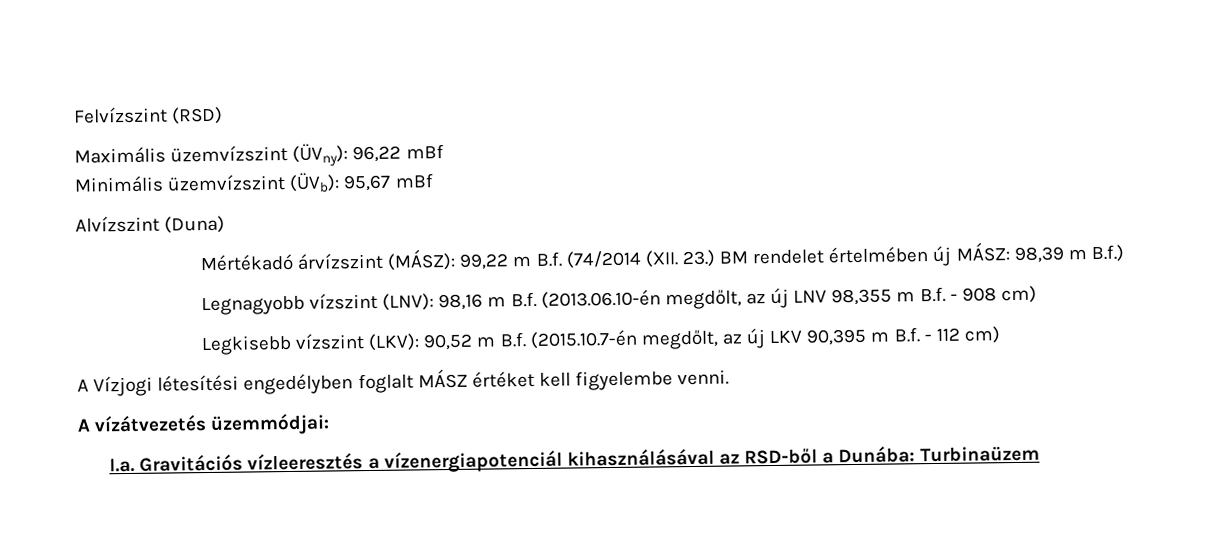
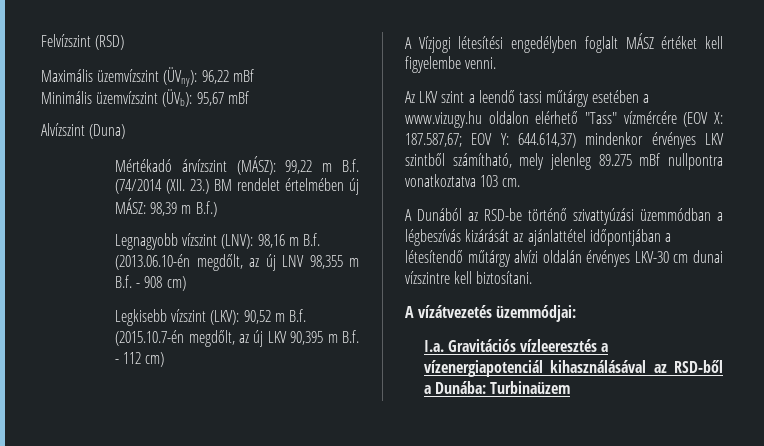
+ Az LKV szint a leendő tassi műtárgy esetében a www.vizugy.hu oldalon elérhető "Tass" vízmércére (EOV X: 187.587,67; EOV Y: 644.614,37) mindenkor érvényes LKV szintből számítható, mely jelenleg 89.275 mBf nullpontra vonatkoztatva 103 cm.
+ A Dunából az RSD-be történő szivattyúzási üzemmódban a légbeszívás kizárását az ajánlattétel időpontjában a létesítendő műtárgy alvízi oldalán érvényes LKV-30 cm dunai vízszintre kell biztosítani.

